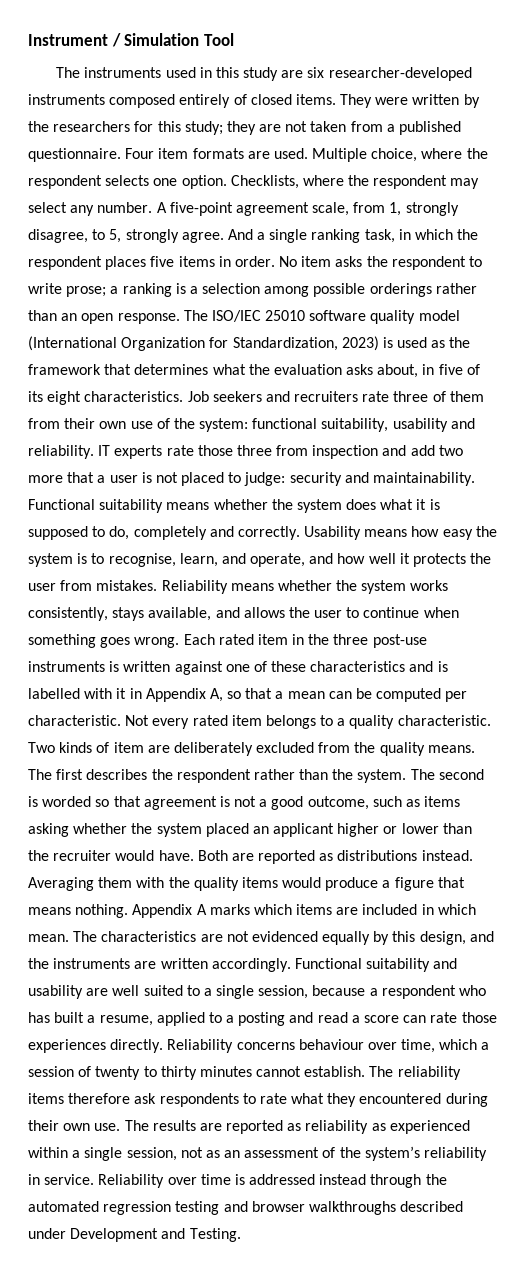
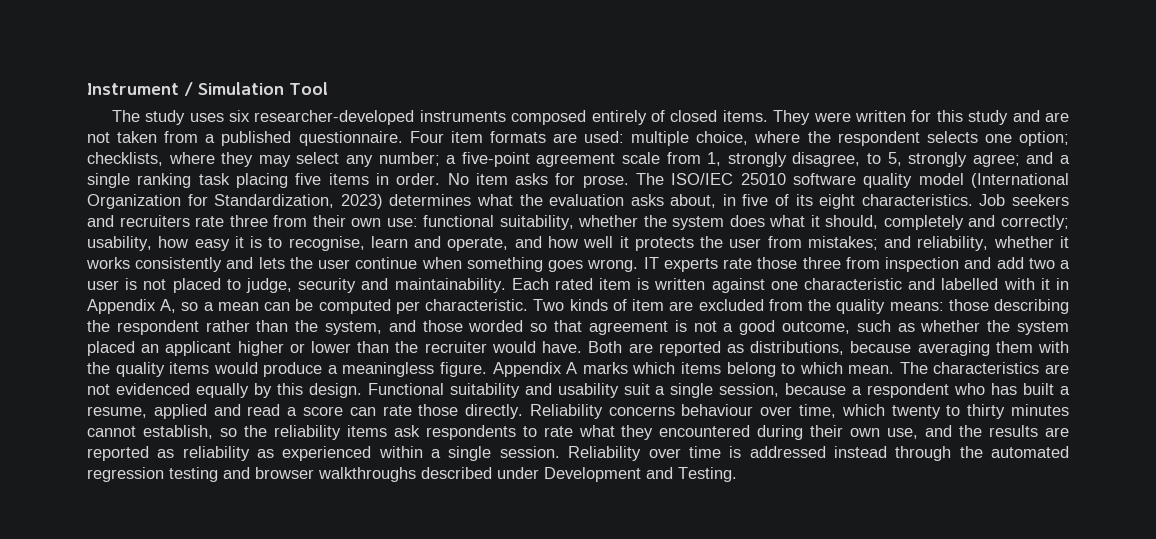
- The instruments used in this study are six researcher-developed instruments composed entirely of closed items.
+ The study uses six researcher-developed instruments composed entirely of closed items.
- They were written by the researchers for this study; they are not taken from a published questionnaire.
+ They were written for this study and are not taken from a published questionnaire.
- Four item formats are used. Multiple choice, where the respondent selects one option. Checklists, where the respondent may select any number. A five-point agreement scale, from 1, strongly disagree, to 5, strongly agree. And a single ranking task, in which the respondent places five items in order.
+ Four item formats are used: multiple choice, where the respondent selects one option; checklists, where they may select any number; a five-point agreement scale from 1, strongly disagree, to 5, strongly agree; and a single ranking task placing five items in order.
- No item asks the respondent to write prose; a ranking is a selection among possible orderings rather than an open response.
+ No item asks for prose.
- The ISO/IEC 25010 software quality model (International Organization for Standardization, 2023) is used as the framework that determines what the evaluation asks about, in five of its eight characteristics.
+ The ISO/IEC 25010 software quality model (International Organization for Standardization, 2023) determines what the evaluation asks about, in five of its eight characteristics.
- Job seekers and recruiters rate three of them from their own use of the system: functional suitability, usability and reliability.
+ Job seekers and recruiters rate three from their own use: functional suitability, whether the system does what it should, completely and correctly; usability, how easy it is to recognise, learn and operate, and how well it protects the user from mistakes; and reliability, whether it works consistently and lets the user continue when something goes wrong.
- IT experts rate those three from inspection and add two more that a user is not placed to judge: security and maintainability.
+ IT experts rate those three from inspection and add two a user is not placed to judge, security and maintainability.
- Functional suitability means whether the system does what it is supposed to do, completely and correctly. Usability means how easy the system is to recognise, learn, and operate, and how well it protects the user from mistakes. Reliability means whether the system works consistently, stays available, and allows the user to continue when something goes wrong. Each rated item in the three post-use instruments is written against one of these characteristics and is labelled with it in Appendix A, so that a mean can be computed per characteristic.
+ Each rated item is written against one characteristic and labelled with it in Appendix A, so a mean can be computed per characteristic.
- Not every rated item belongs to a quality characteristic.
- Two kinds of item are deliberately excluded from the quality means. The first describes the respondent rather than the system. The second is worded so that agreement is not a good outcome, such as items asking whether the system placed an applicant higher or lower than the recruiter would have.
+ Two kinds of item are excluded from the quality means: those describing the respondent rather than the system, and those worded so that agreement is not a good outcome, such as whether the system placed an applicant higher or lower than the recruiter would have.
- Both are reported as distributions instead. Averaging them with the quality items would produce a figure that means nothing.
+ Both are reported as distributions, because averaging them with the quality items would produce a meaningless figure.
- Appendix A marks which items are included in which mean.
+ Appendix A marks which items belong to which mean.
- The characteristics are not evidenced equally by this design, and the instruments are written accordingly. Functional suitability and usability are well suited to a single session, because a respondent who has built a resume, applied to a posting and read a score can rate those experiences directly.
+ The characteristics are not evidenced equally by this design. Functional suitability and usability suit a single session, because a respondent who has built a resume, applied and read a score can rate those directly.
- Reliability concerns behaviour over time, which a session of twenty to thirty minutes cannot establish. The reliability items therefore ask respondents to rate what they encountered during their own use. The results are reported as reliability as experienced within a single session, not as an assessment of the system’s reliability in service.
+ Reliability concerns behaviour over time, which twenty to thirty minutes cannot establish, so the reliability items ask respondents to rate what they encountered during their own use, and the results are reported as reliability as experienced within a single session.

